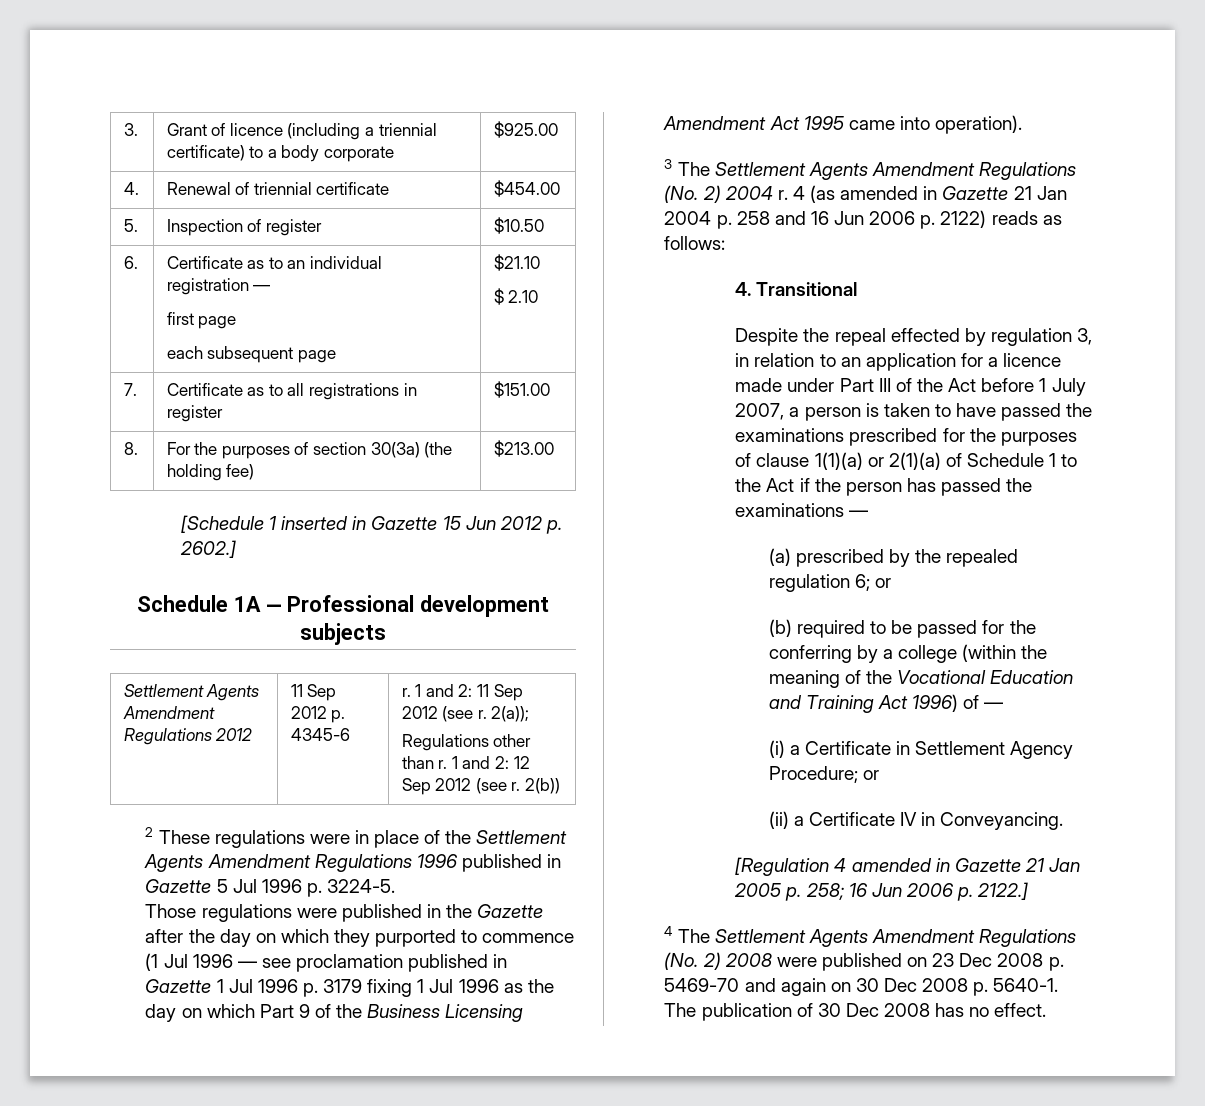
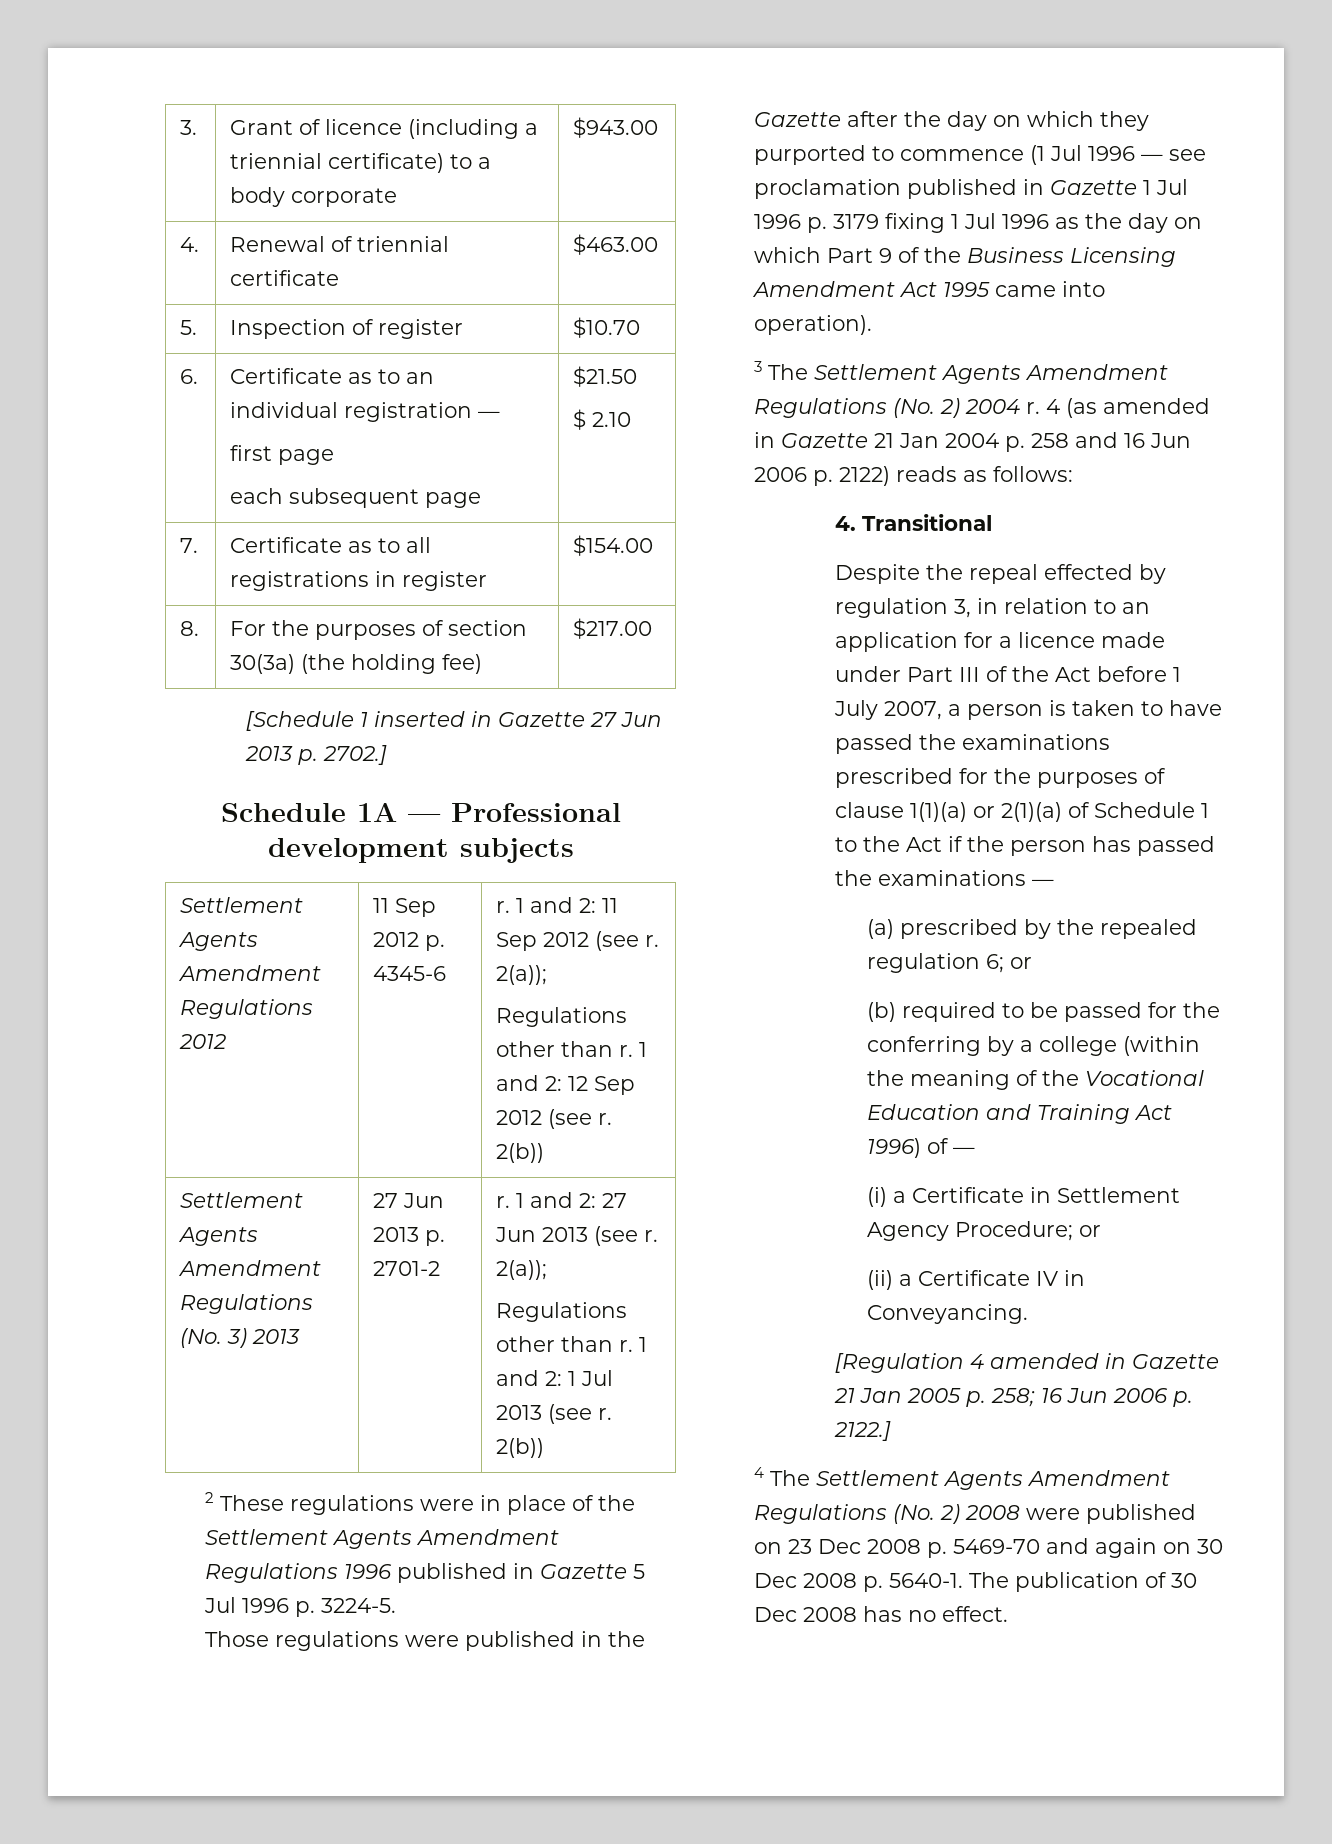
- 3. | Grant of licence (including a triennial certificate) to a body corporate | $925.00
+ 3. | Grant of licence (including a triennial certificate) to a body corporate | $943.00
- 4. | Renewal of triennial certificate | $454.00
+ 4. | Renewal of triennial certificate | $463.00
- 5. | Inspection of register | $10.50
+ 5. | Inspection of register | $10.70
  6. | Certificate as to an individual registration —
  first page
- each subsequent page | $21.10
+ each subsequent page | $21.50
- 7. | Certificate as to all registrations in register | $151.00
+ 7. | Certificate as to all registrations in register | $154.00
- 8. | For the purposes of section 30(3a) (the holding fee) | $213.00
+ 8. | For the purposes of section 30(3a) (the holding fee) | $217.00
- [Schedule 1 inserted in Gazette 15 Jun 2012 p. 2602.]
+ [Schedule 1 inserted in Gazette 27 Jun 2013 p. 2702.]
+ Settlement Agents Amendment Regulations (No. 3) 2013 | 27 Jun 2013 p. 2701-2 | r. 1 and 2: 27 Jun 2013 (see r. 2(a));
+ Regulations other than r. 1 and 2: 1 Jul 2013 (see r. 2(b))

